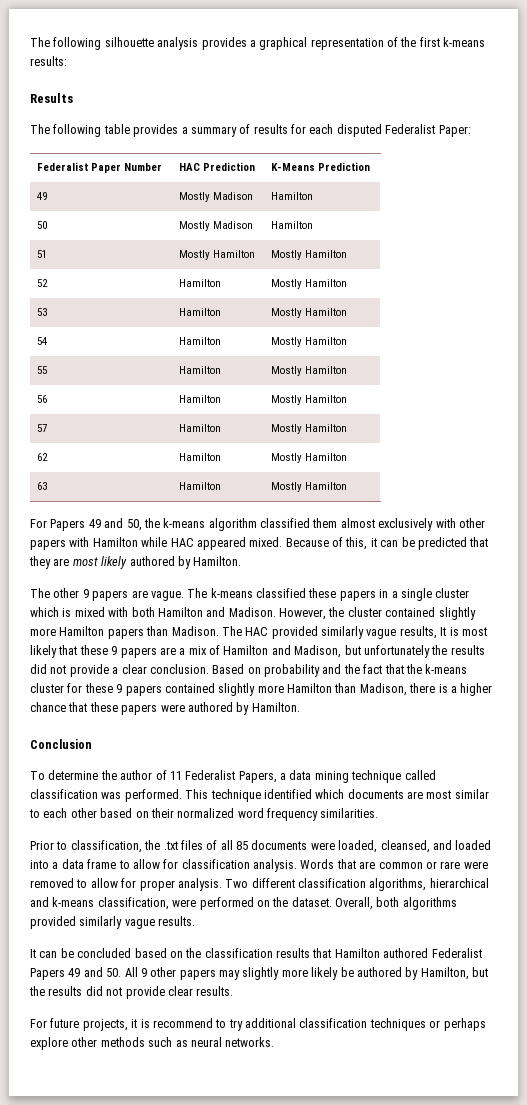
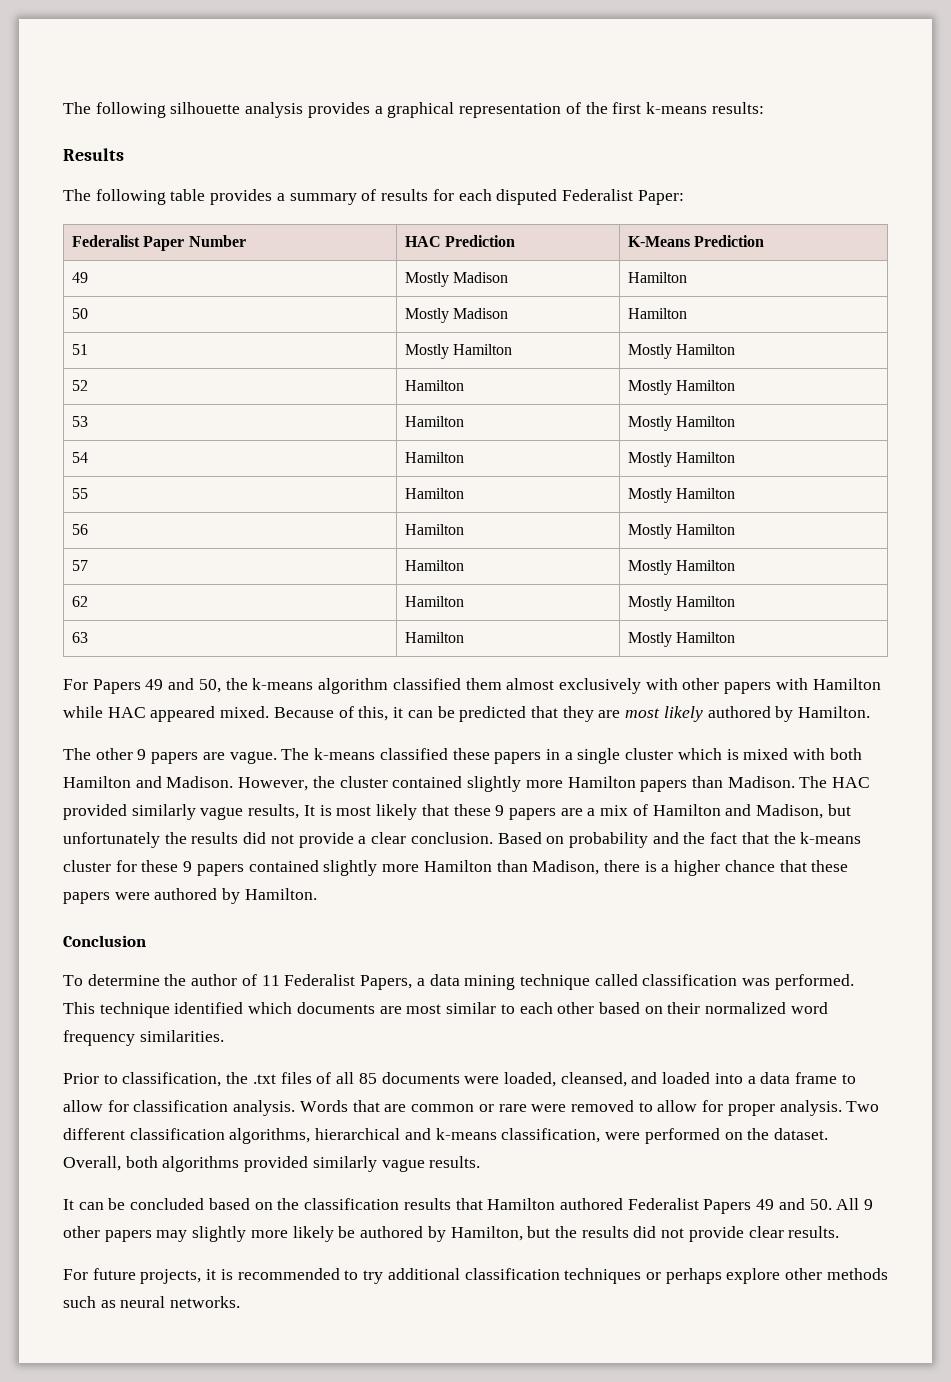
- For future projects, it is recommend to try additional classification techniques or perhaps explore other methods such as neural networks.
+ For future projects, it is recommended to try additional classification techniques or perhaps explore other methods such as neural networks.

